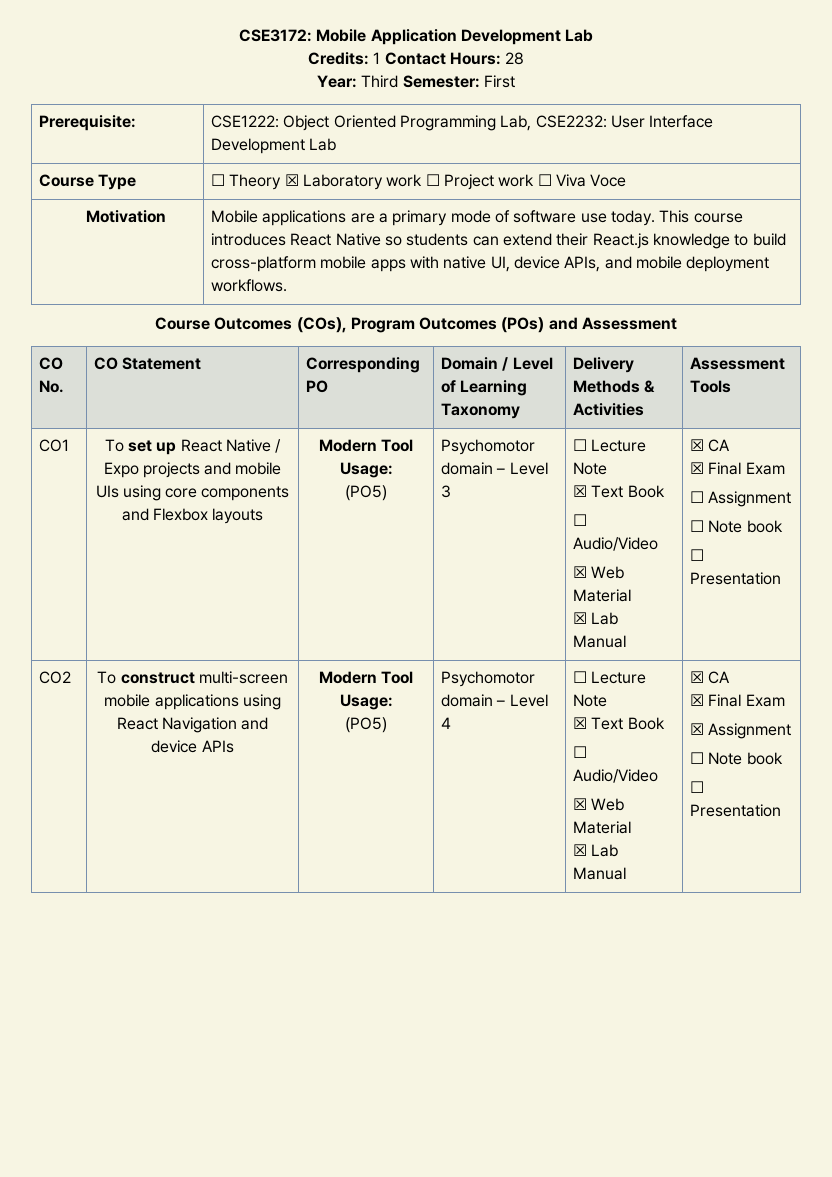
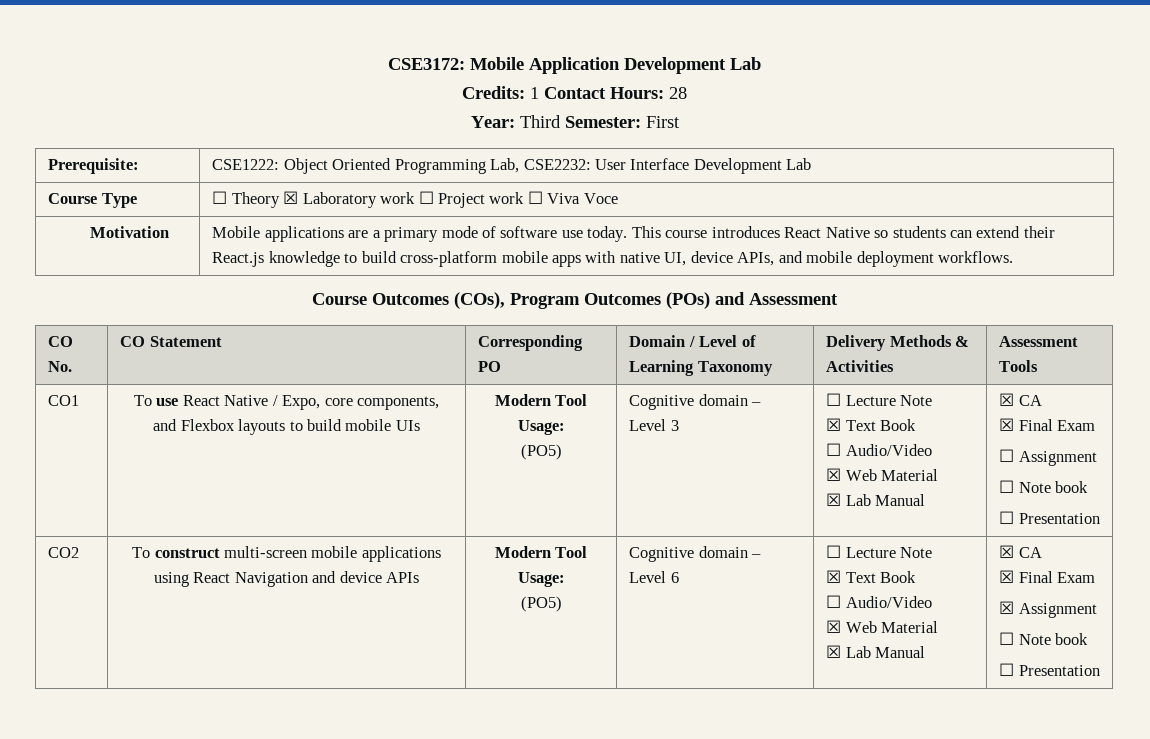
- To set up React Native / Expo projects and mobile UIs using core components and Flexbox layouts | Modern Tool Usage:
- (PO5) | Psychomotor domain – Level 3
+ To use React Native / Expo, core components, and Flexbox layouts to build mobile UIs | Modern Tool Usage:
+ (PO5) | Cognitive domain – Level 3
- Psychomotor domain – Level 4
+ Cognitive domain – Level 6

